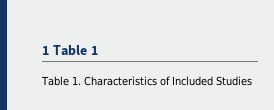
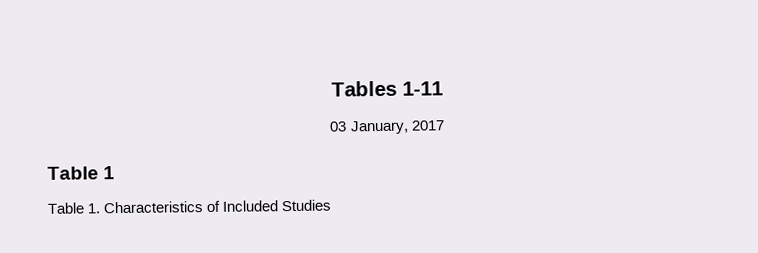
- 1 Table 1
+ Tables 1-11
+ 03 January, 2017
+ Table 1

